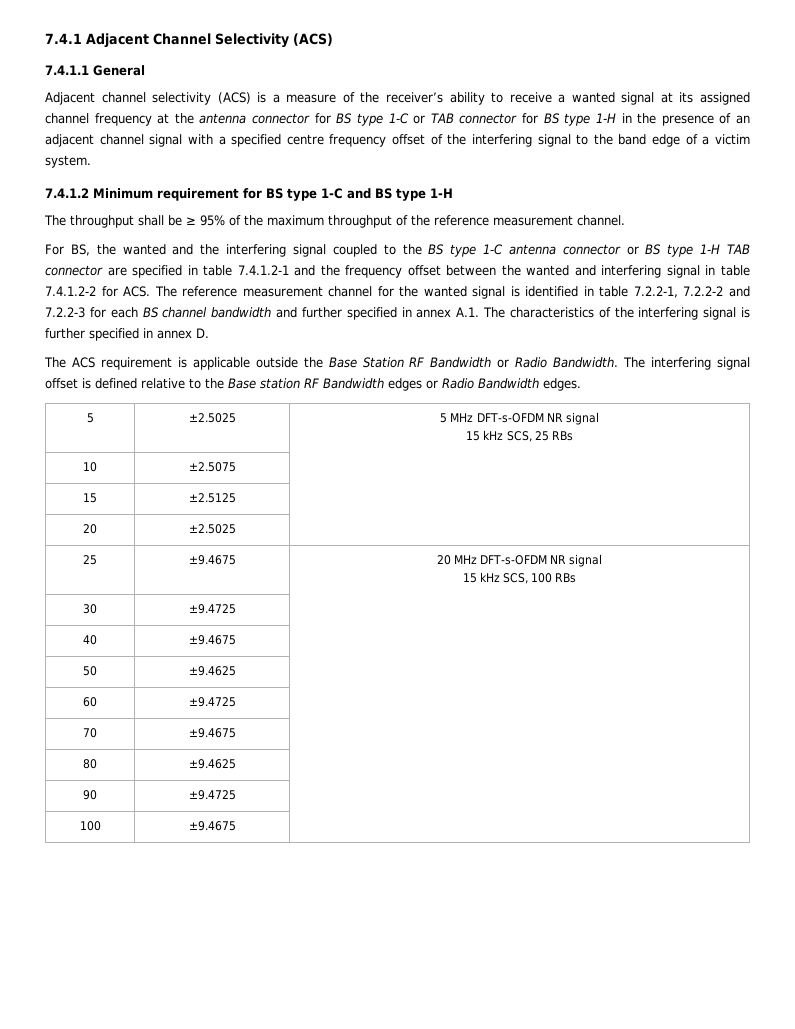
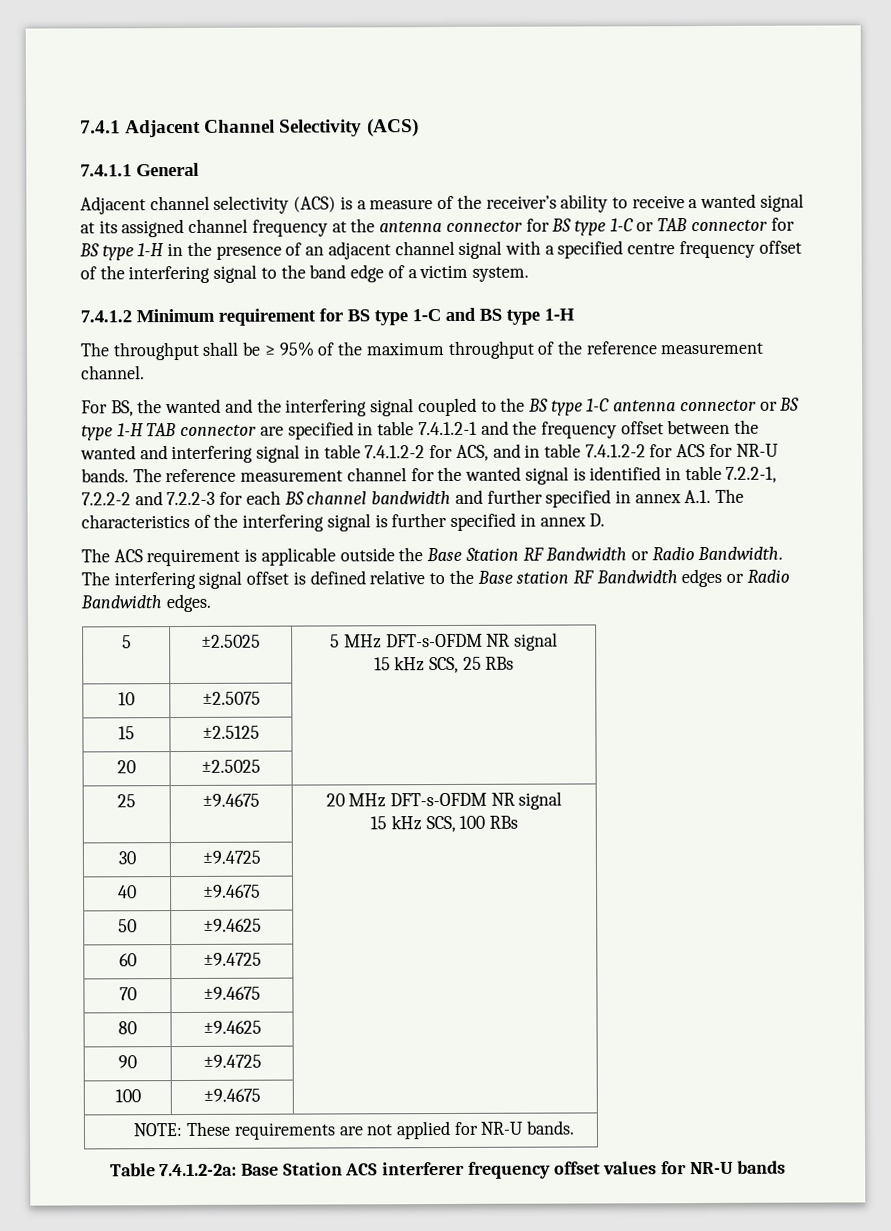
- For BS, the wanted and the interfering signal coupled to the BS type 1-C antenna connector or BS type 1-H TAB connector are specified in table 7.4.1.2-1 and the frequency offset between the wanted and interfering signal in table 7.4.1.2-2 for ACS. The reference measurement channel for the wanted signal is identified in table 7.2.2-1, 7.2.2-2 and 7.2.2-3 for each BS channel bandwidth and further specified in annex A.1. The characteristics of the interfering signal is further specified in annex D.
+ For BS, the wanted and the interfering signal coupled to the BS type 1-C antenna connector or BS type 1-H TAB connector are specified in table 7.4.1.2-1 and the frequency offset between the wanted and interfering signal in table 7.4.1.2-2 for ACS, and in table 7.4.1.2-2 for ACS for NR-U bands. The reference measurement channel for the wanted signal is identified in table 7.2.2-1, 7.2.2-2 and 7.2.2-3 for each BS channel bandwidth and further specified in annex A.1. The characteristics of the interfering signal is further specified in annex D.
+ NOTE: These requirements are not applied for NR-U bands.
+ Table 7.4.1.2-2a: Base Station ACS interferer frequency offset values for NR-U bands

